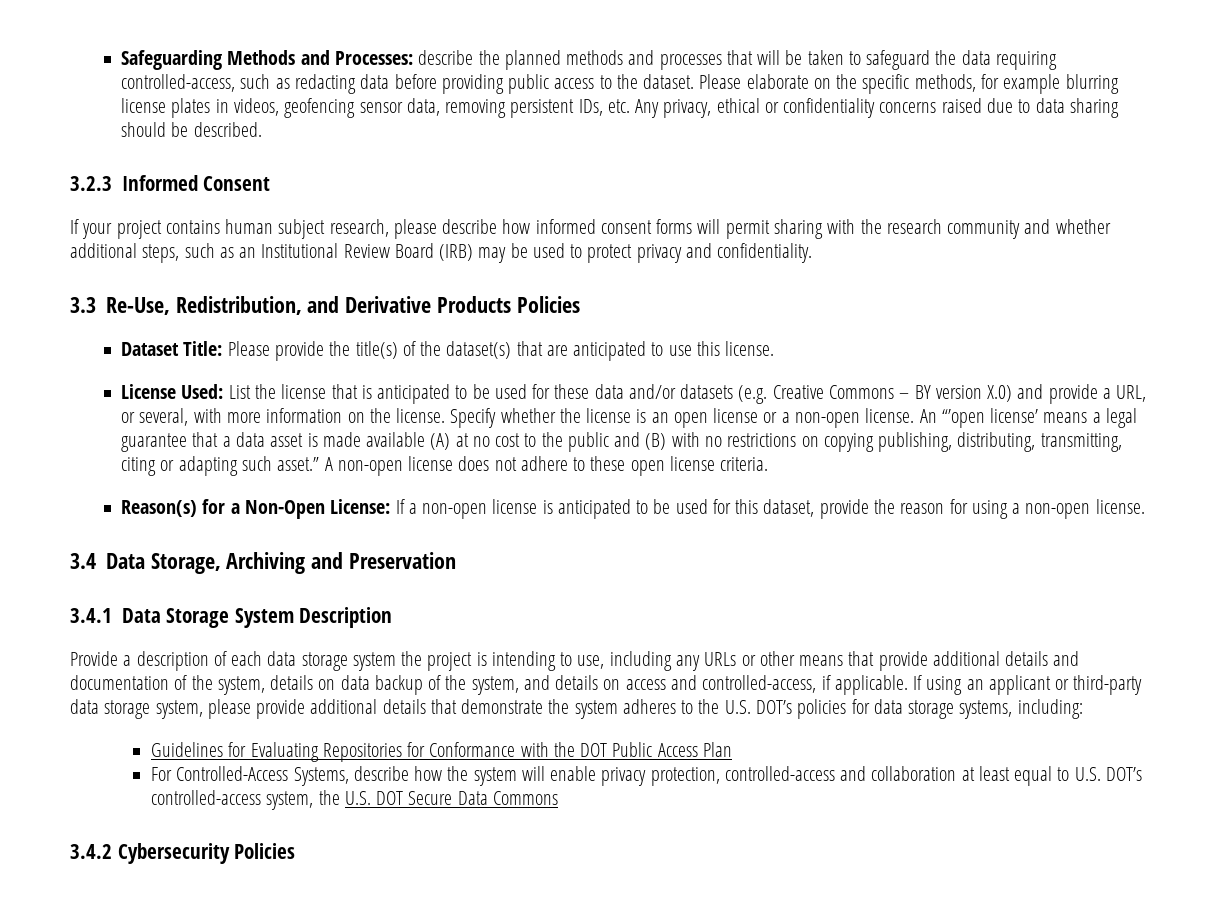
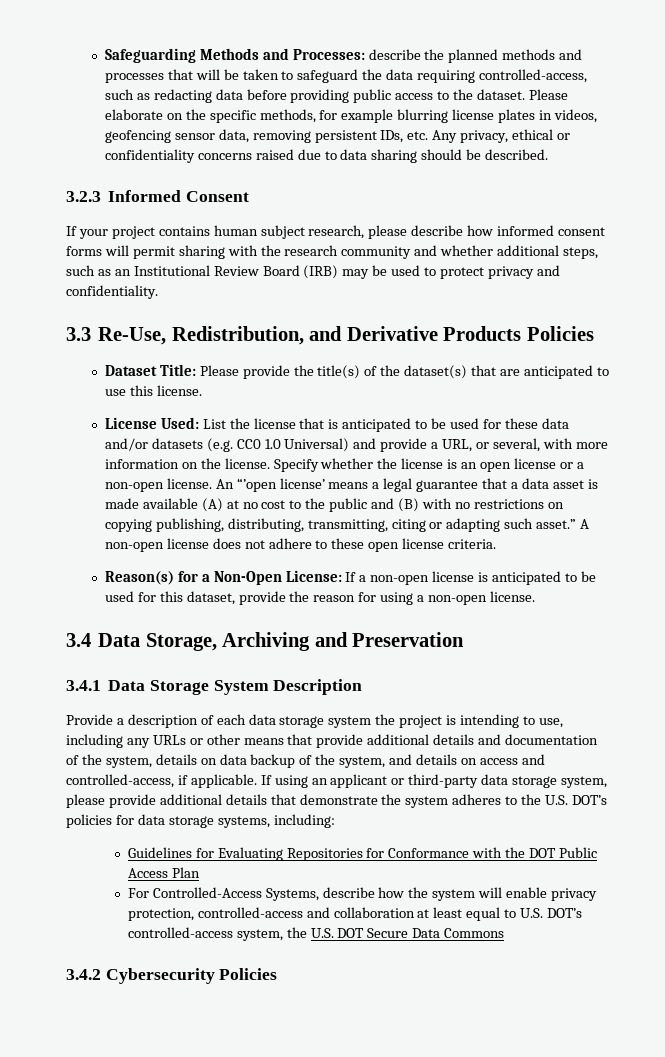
- License Used: List the license that is anticipated to be used for these data and/or datasets (e.g. Creative Commons – BY version X.0) and provide a URL, or several, with more information on the license.
+ License Used: List the license that is anticipated to be used for these data and/or datasets (e.g. CC0 1.0 Universal) and provide a URL, or several, with more information on the license.

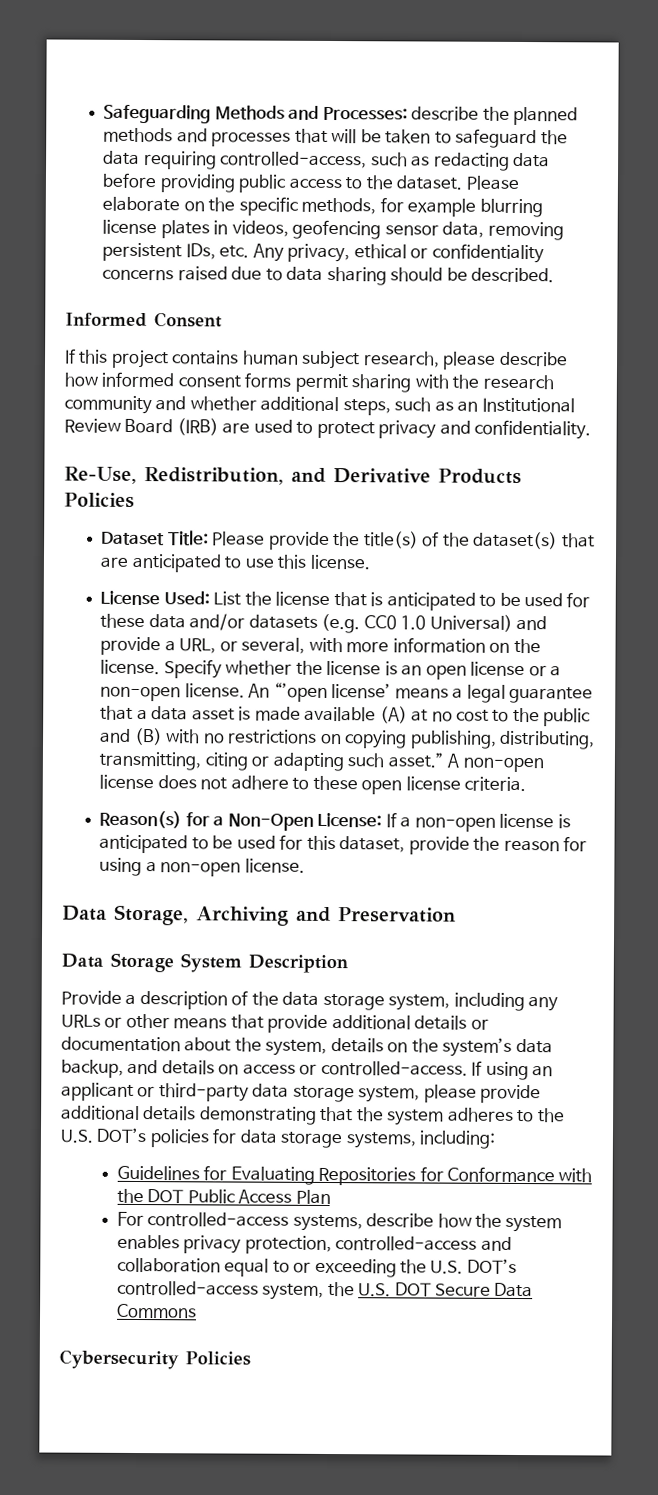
- 3.2.3 Informed Consent
+ Informed Consent
- If your project contains human subject research, please describe how informed consent forms will permit sharing with the research community and whether additional steps, such as an Institutional Review Board (IRB) may be used to protect privacy and confidentiality.
+ If this project contains human subject research, please describe how informed consent forms permit sharing with the research community and whether additional steps, such as an Institutional Review Board (IRB) are used to protect privacy and confidentiality.
- 3.3 Re-Use, Redistribution, and Derivative Products Policies
+ Re-Use, Redistribution, and Derivative Products Policies
- 3.4 Data Storage, Archiving and Preservation
+ Data Storage, Archiving and Preservation
- 3.4.1 Data Storage System Description
+ Data Storage System Description
- Provide a description of each data storage system the project is intending to use, including any URLs or other means that provide additional details and documentation of the system, details on data backup of the system, and details on access and controlled-access, if applicable.
+ Provide a description of the data storage system, including any URLs or other means that provide additional details or documentation about the system, details on the system’s data backup, and details on access or controlled-access.
- If using an applicant or third-party data storage system, please provide additional details that demonstrate the system adheres to the U.S. DOT’s policies for data storage systems, including:
+ If using an applicant or third-party data storage system, please provide additional details demonstrating that the system adheres to the U.S. DOT’s policies for data storage systems, including:
- For Controlled-Access Systems, describe how the system will enable privacy protection, controlled-access and collaboration at least equal to U.S. DOT’s controlled-access system, the U.S. DOT Secure Data Commons
+ For controlled-access systems, describe how the system enables privacy protection, controlled-access and collaboration equal to or exceeding the U.S. DOT’s controlled-access system, the U.S. DOT Secure Data Commons
- 3.4.2 Cybersecurity Policies
+ Cybersecurity Policies

